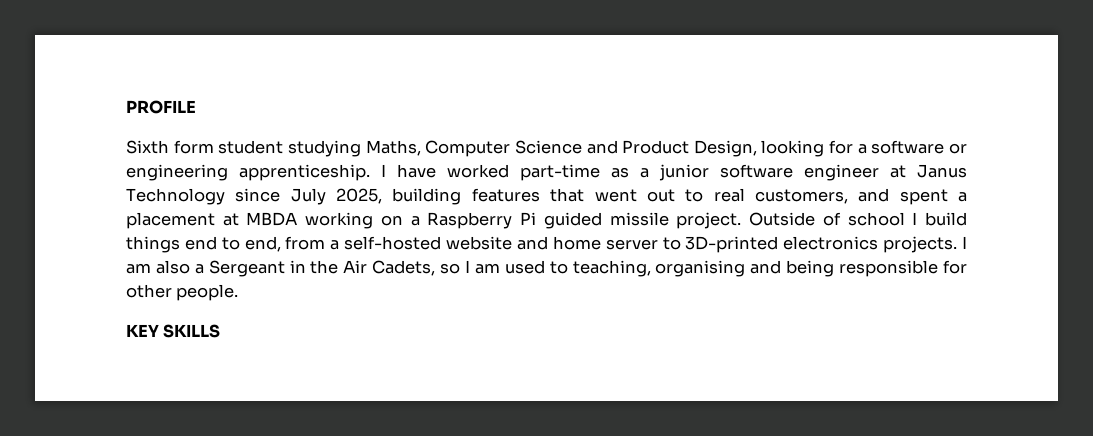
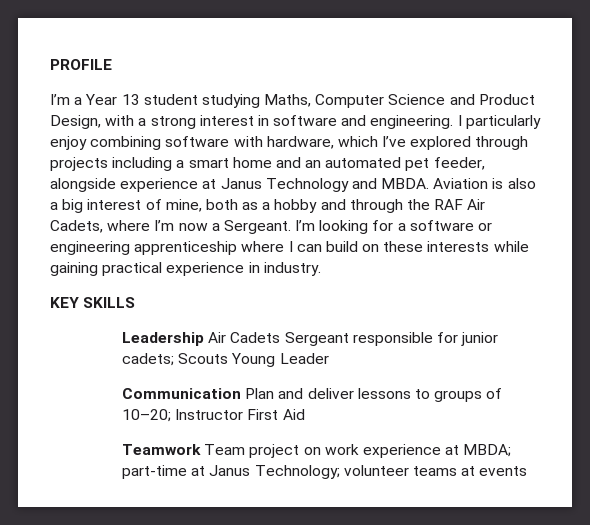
- Sixth form student studying Maths, Computer Science and Product Design, looking for a software or engineering apprenticeship. I have worked part-time as a junior software engineer at Janus Technology since July 2025, building features that went out to real customers, and spent a placement at MBDA working on a Raspberry Pi guided missile project. Outside of school I build things end to end, from a self-hosted website and home server to 3D-printed electronics projects. I am also a Sergeant in the Air Cadets, so I am used to teaching, organising and being responsible for other people.
+ I’m a Year 13 student studying Maths, Computer Science and Product Design, with a strong interest in software and engineering. I particularly enjoy combining software with hardware, which I’ve explored through projects including a smart home and an automated pet feeder, alongside experience at Janus Technology and MBDA. Aviation is also a big interest of mine, both as a hobby and through the RAF Air Cadets, where I’m now a Sergeant. I’m looking for a software or engineering apprenticeship where I can build on these interests while gaining practical experience in industry.
  KEY SKILLS
+ Leadership Air Cadets Sergeant responsible for junior cadets; Scouts Young Leader
+ Communication Plan and deliver lessons to groups of 10–20; Instructor First Aid
+ Teamwork Team project on work experience at MBDA; part-time at Janus Technology; volunteer teams at events

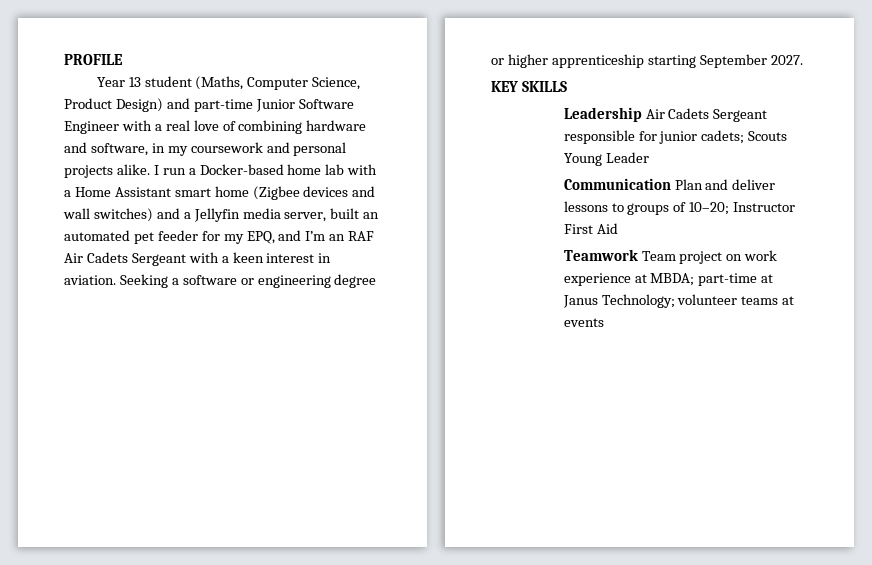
- I’m a Year 13 student studying Maths, Computer Science and Product Design, with a strong interest in software and engineering. I particularly enjoy combining software with hardware, which I’ve explored through projects including a smart home and an automated pet feeder, alongside experience at Janus Technology and MBDA. Aviation is also a big interest of mine, both as a hobby and through the RAF Air Cadets, where I’m now a Sergeant. I’m looking for a software or engineering apprenticeship where I can build on these interests while gaining practical experience in industry.
+ Year 13 student (Maths, Computer Science, Product Design) and part-time Junior Software Engineer with a real love of combining hardware and software, in my coursework and personal projects alike. I run a Docker-based home lab with a Home Assistant smart home (Zigbee devices and wall switches) and a Jellyfin media server, built an automated pet feeder for my EPQ, and I’m an RAF Air Cadets Sergeant with a keen interest in aviation. Seeking a software or engineering degree or higher apprenticeship starting September 2027.

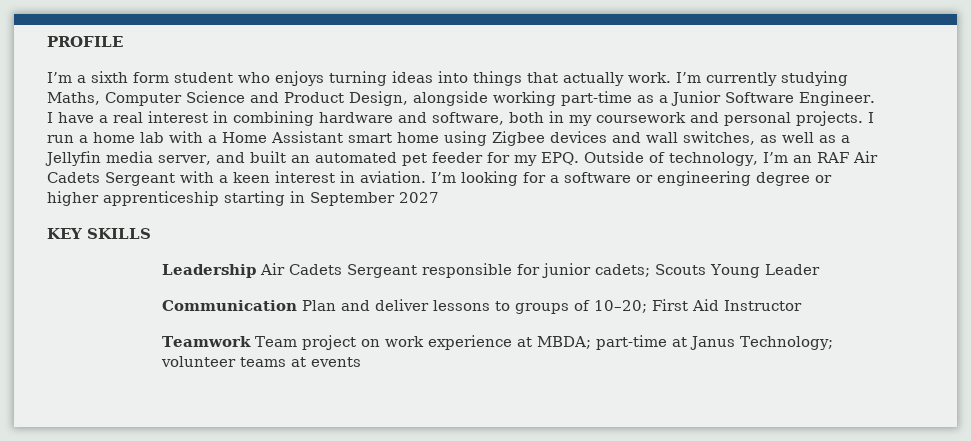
- Year 13 student (Maths, Computer Science, Product Design) and part-time Junior Software Engineer with a real love of combining hardware and software, in my coursework and personal projects alike.
+ I’m a sixth form student who enjoys turning ideas into things that actually work. I’m currently studying Maths, Computer Science and Product Design, alongside working part-time as a Junior Software Engineer. I have a real interest in combining hardware and software, both in my coursework and personal projects.
- I run a Docker-based home lab with a Home Assistant smart home (Zigbee devices and wall switches) and a Jellyfin media server, built an automated pet feeder for my EPQ, and I’m an RAF Air Cadets Sergeant with a keen interest in aviation.
+ I run a home lab with a Home Assistant smart home using Zigbee devices and wall switches, as well as a Jellyfin media server, and built an automated pet feeder for my EPQ. Outside of technology, I’m an RAF Air Cadets Sergeant with a keen interest in aviation.
- Seeking a software or engineering degree or higher apprenticeship starting September 2027.
+ I’m looking for a software or engineering degree or higher apprenticeship starting in September 2027
- Communication Plan and deliver lessons to groups of 10–20; Instructor First Aid
+ Communication Plan and deliver lessons to groups of 10–20; First Aid Instructor

